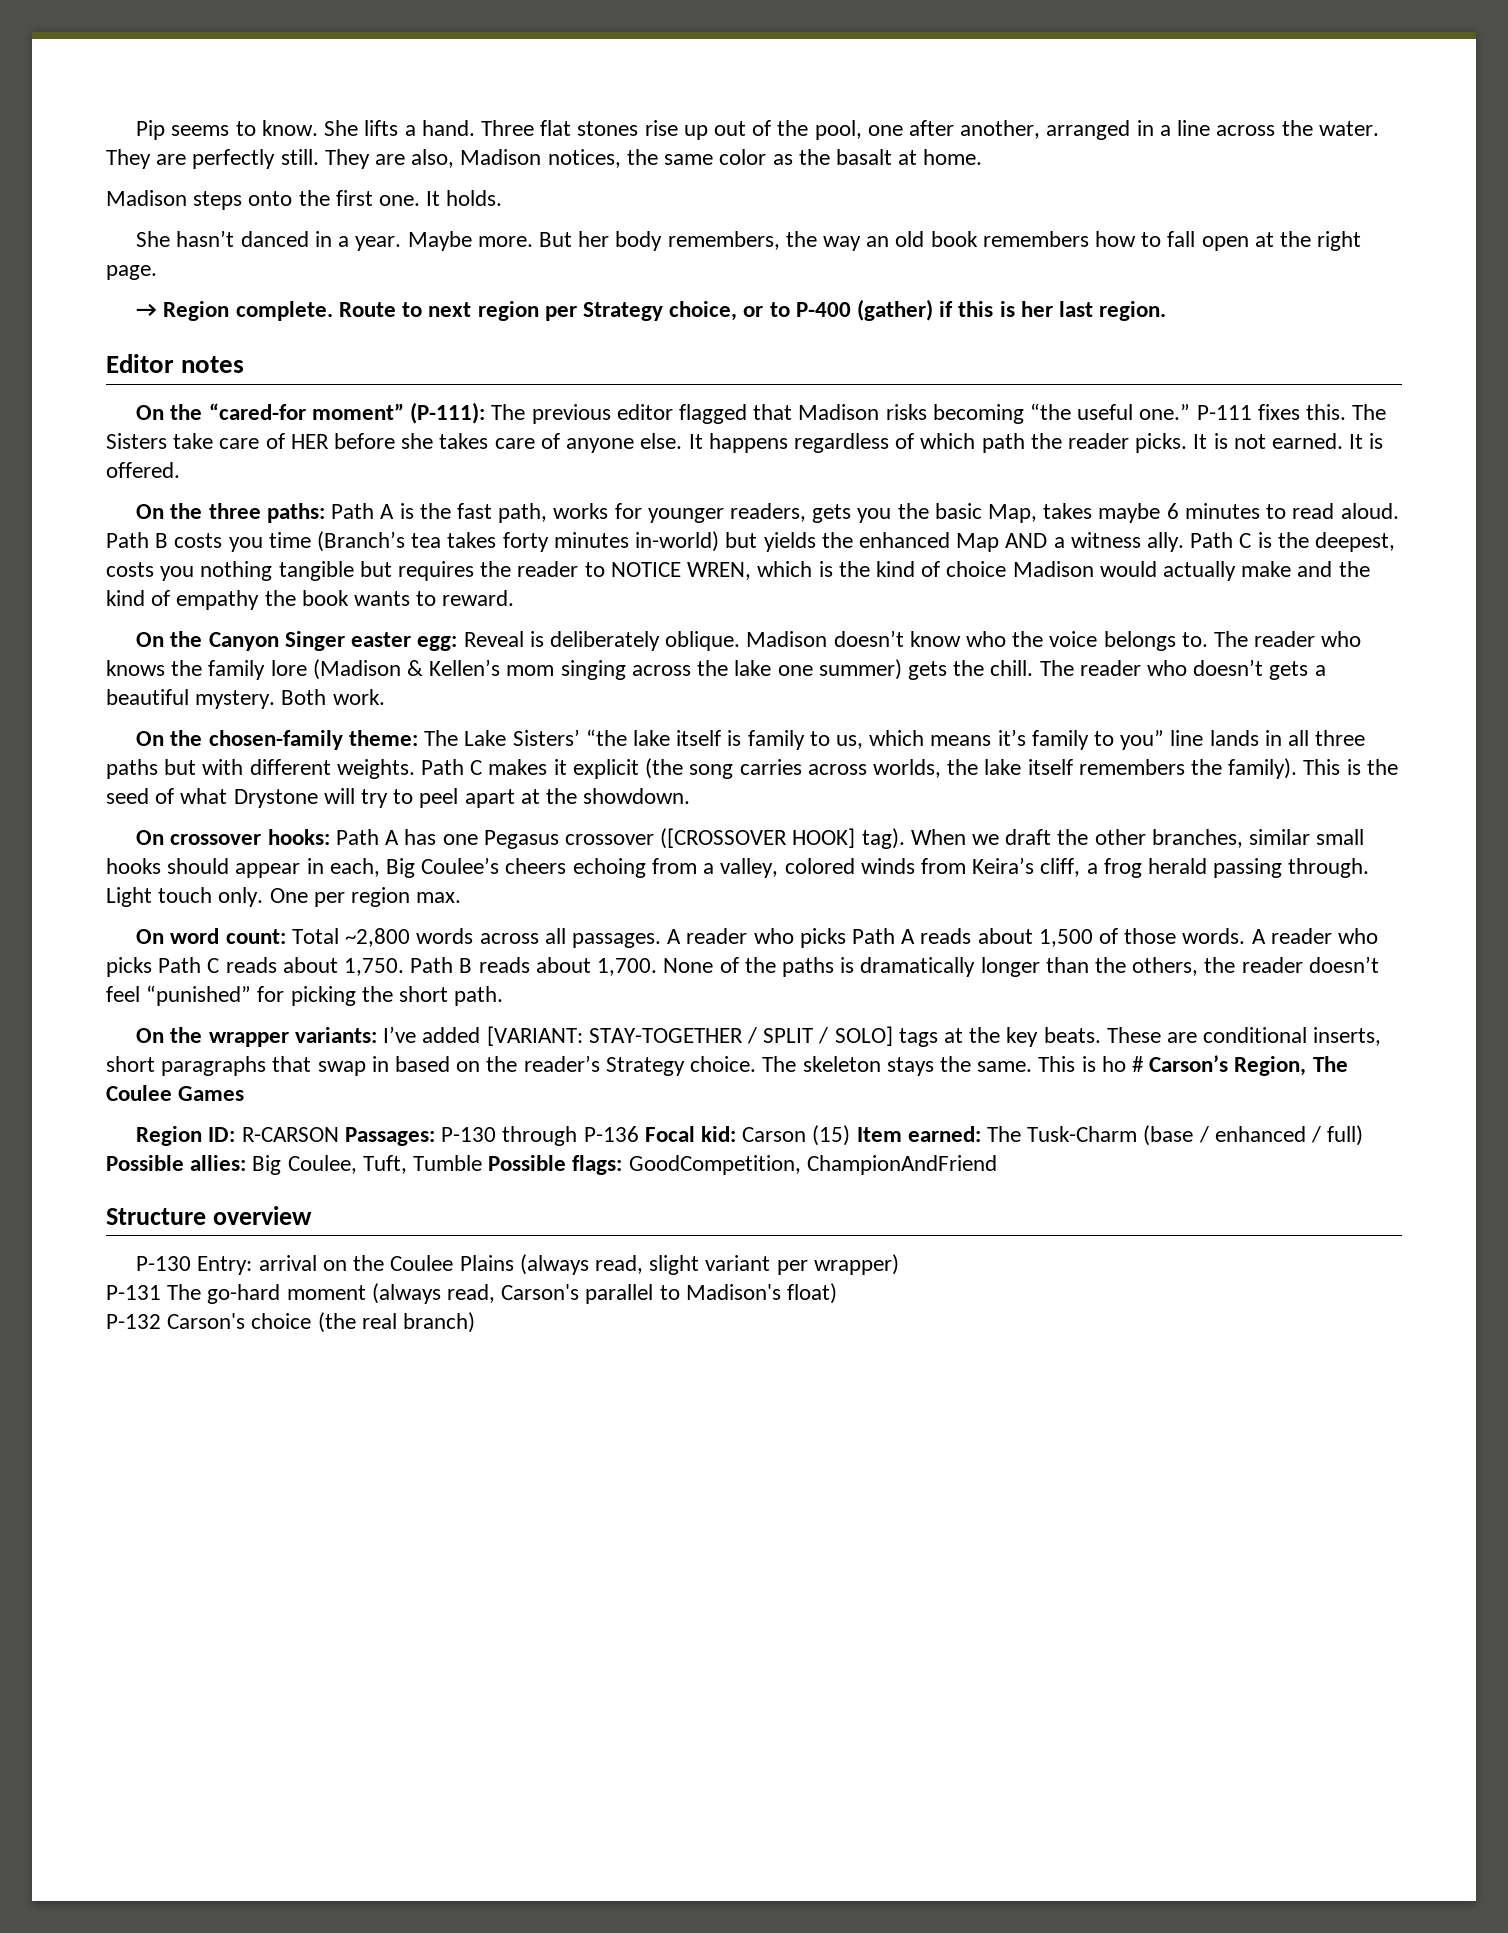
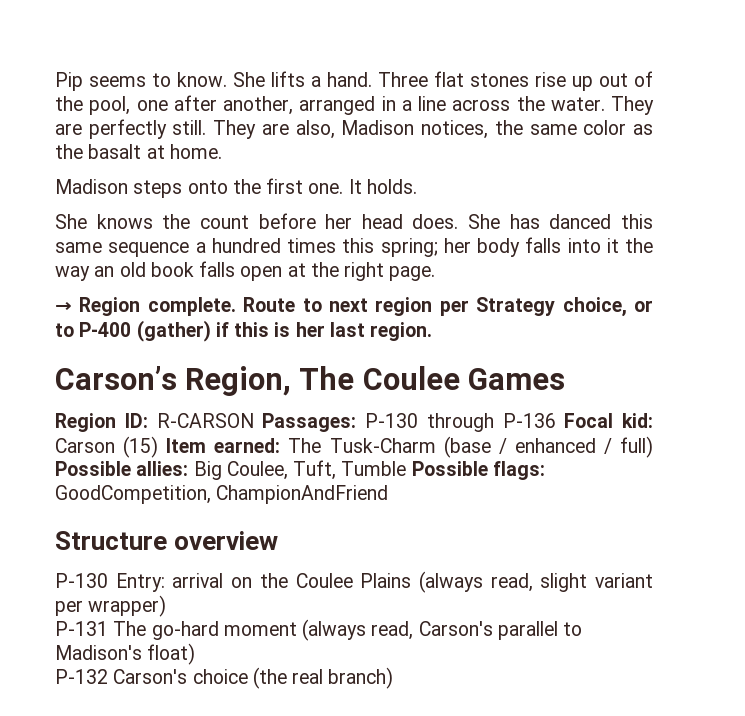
- She hasn’t danced in a year. Maybe more. But her body remembers, the way an old book remembers how to fall open at the right page.
+ She knows the count before her head does. She has danced this same sequence a hundred times this spring; her body falls into it the way an old book falls open at the right page.
- Editor notes
- On the “cared-for moment” (P-111): The previous editor flagged that Madison risks becoming “the useful one.” P-111 fixes this. The Sisters take care of HER before she takes care of anyone else. It happens regardless of which path the reader picks. It is not earned. It is offered.
- On the three paths: Path A is the fast path, works for younger readers, gets you the basic Map, takes maybe 6 minutes to read aloud. Path B costs you time (Branch’s tea takes forty minutes in-world) but yields the enhanced Map AND a witness ally. Path C is the deepest, costs you nothing tangible but requires the reader to NOTICE WREN, which is the kind of choice Madison would actually make and the kind of empathy the book wants to reward.
- On the Canyon Singer easter egg: Reveal is deliberately oblique. Madison doesn’t know who the voice belongs to. The reader who knows the family lore (Madison & Kellen’s mom singing across the lake one summer) gets the chill. The reader who doesn’t gets a beautiful mystery. Both work.
- On the chosen-family theme: The Lake Sisters’ “the lake itself is family to us, which means it’s family to you” line lands in all three paths but with different weights. Path C makes it explicit (the song carries across worlds, the lake itself remembers the family). This is the seed of what Drystone will try to peel apart at the showdown.
- On crossover hooks: Path A has one Pegasus crossover ([CROSSOVER HOOK] tag). When we draft the other branches, similar small hooks should appear in each, Big Coulee’s cheers echoing from a valley, colored winds from Keira’s cliff, a frog herald passing through. Light touch only. One per region max.
- On word count: Total ~2,800 words across all passages. A reader who picks Path A reads about 1,500 of those words. A reader who picks Path C reads about 1,750. Path B reads about 1,700. None of the paths is dramatically longer than the others, the reader doesn’t feel “punished” for picking the short path.
- On the wrapper variants: I’ve added [VARIANT: STAY-TOGETHER / SPLIT / SOLO] tags at the key beats. These are conditional inserts, short paragraphs that swap in based on the reader’s Strategy choice. The skeleton stays the same. This is ho # Carson’s Region, The Coulee Games
+ Carson’s Region, The Coulee Games

